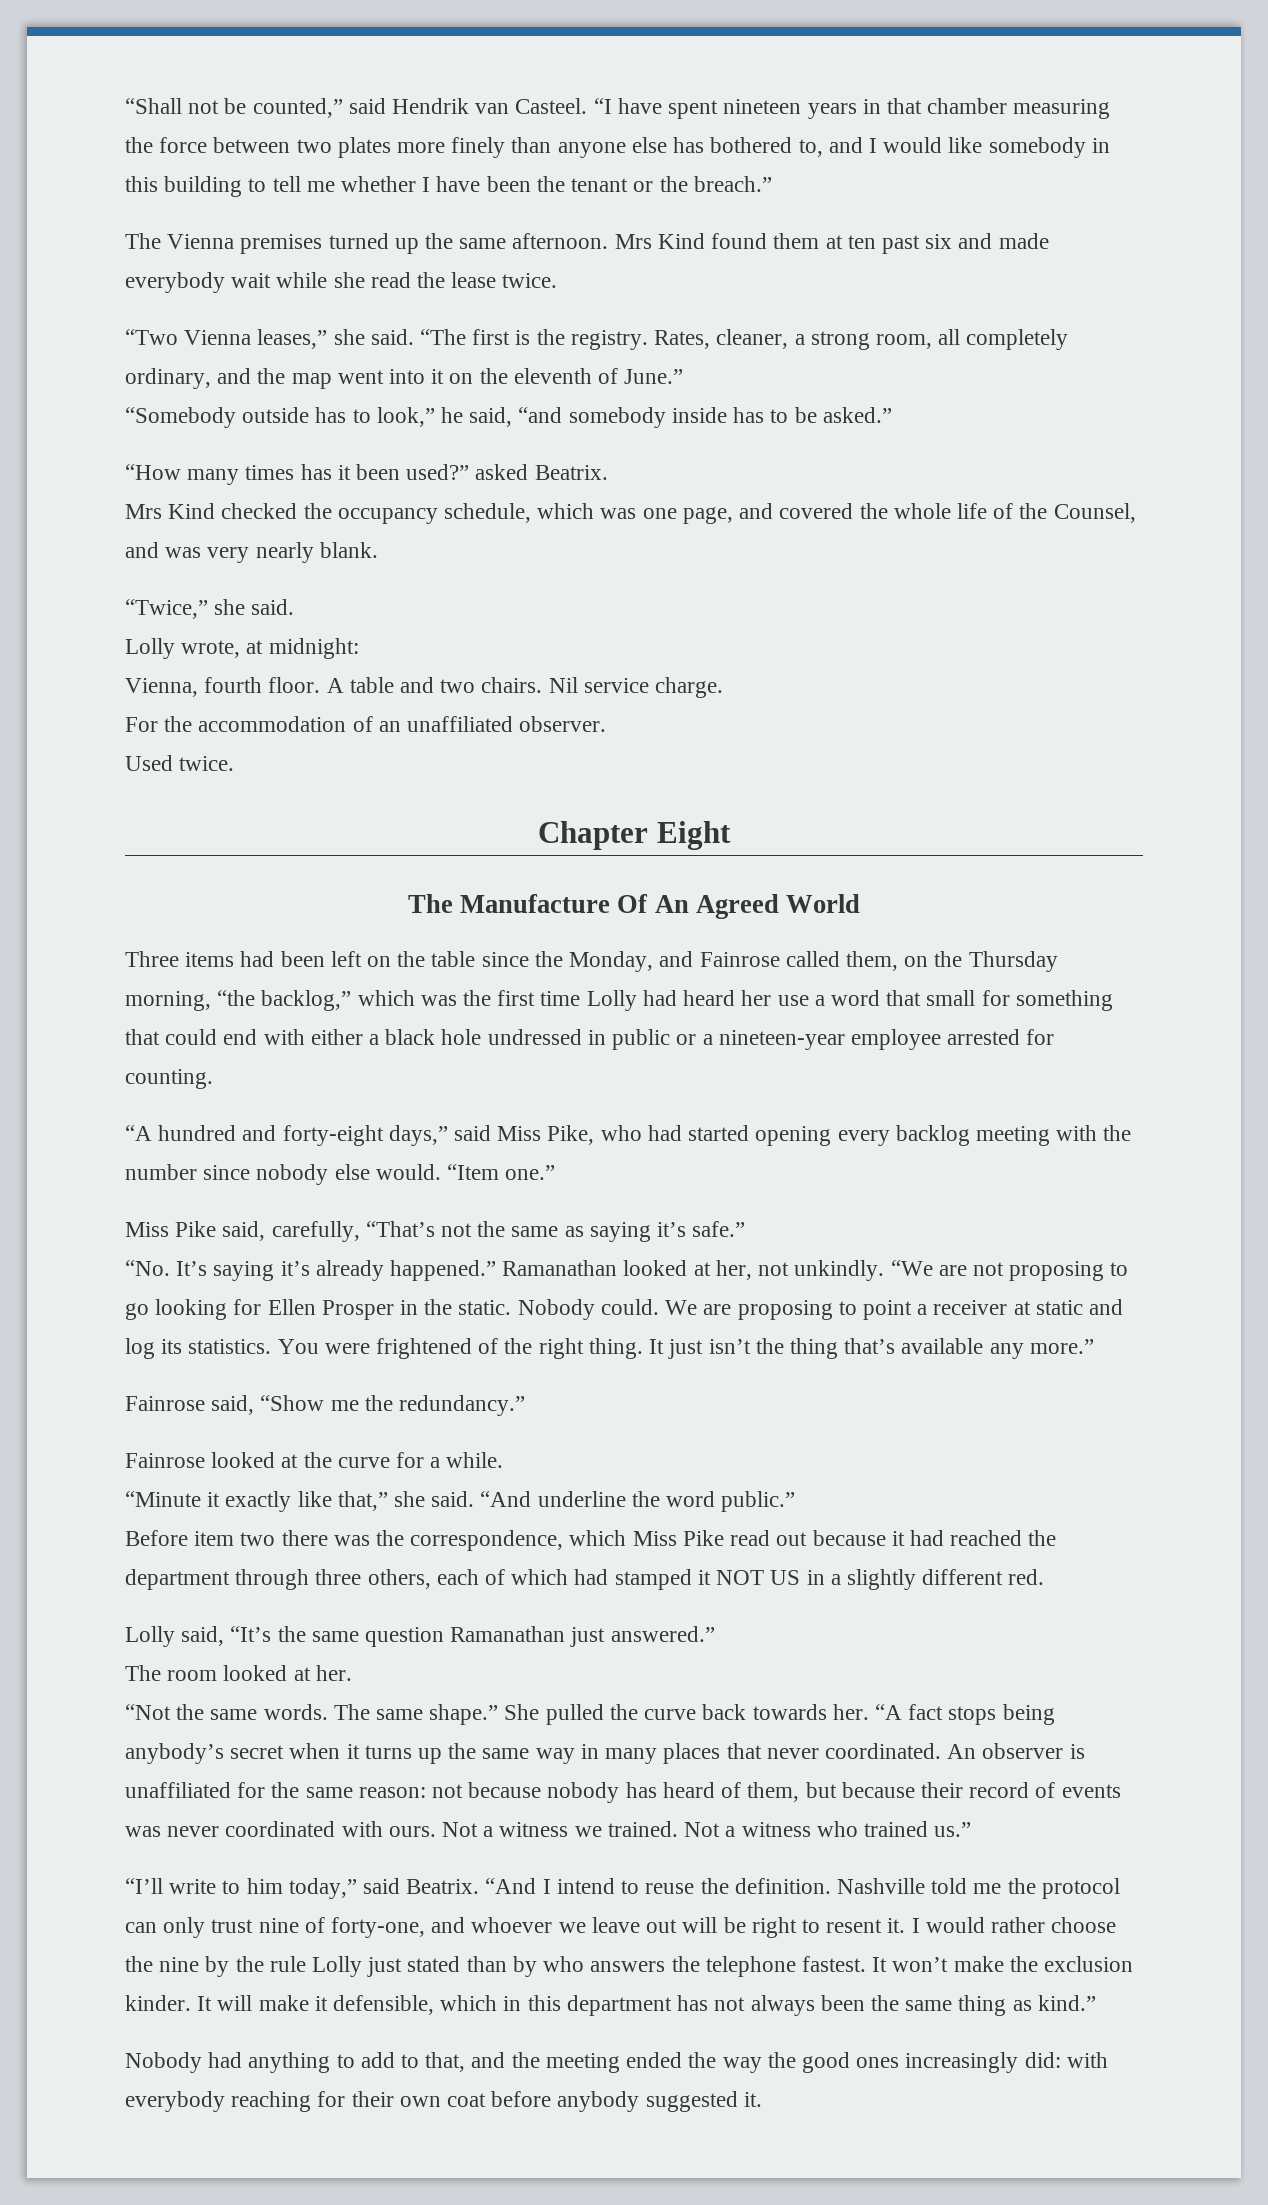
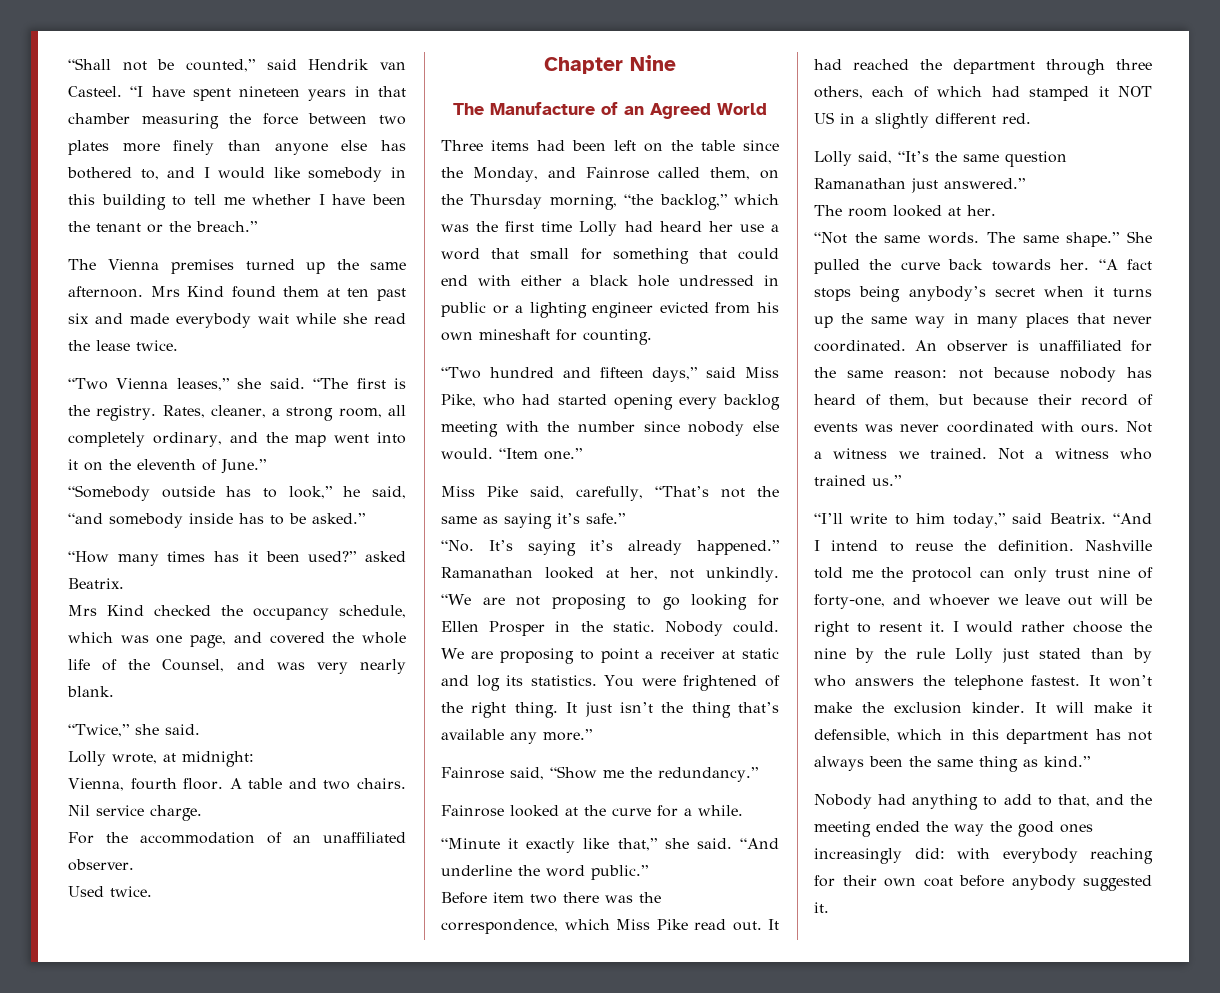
- Chapter Eight
+ Chapter Nine
- The Manufacture Of An Agreed World
+ The Manufacture of an Agreed World
- Three items had been left on the table since the Monday, and Fainrose called them, on the Thursday morning, “the backlog,” which was the first time Lolly had heard her use a word that small for something that could end with either a black hole undressed in public or a nineteen-year employee arrested for counting.
+ Three items had been left on the table since the Monday, and Fainrose called them, on the Thursday morning, “the backlog,” which was the first time Lolly had heard her use a word that small for something that could end with either a black hole undressed in public or a lighting engineer evicted from his own mineshaft for counting.
- “A hundred and forty-eight days,” said Miss Pike, who had started opening every backlog meeting with the number since nobody else would.
+ “Two hundred and fifteen days,” said Miss Pike, who had started opening every backlog meeting with the number since nobody else would.
- Before item two there was the correspondence, which Miss Pike read out because it had reached the department through three others, each of which had stamped it NOT US in a slightly different red.
+ Before item two there was the correspondence, which Miss Pike read out. It had reached the department through three others, each of which had stamped it NOT US in a slightly different red.

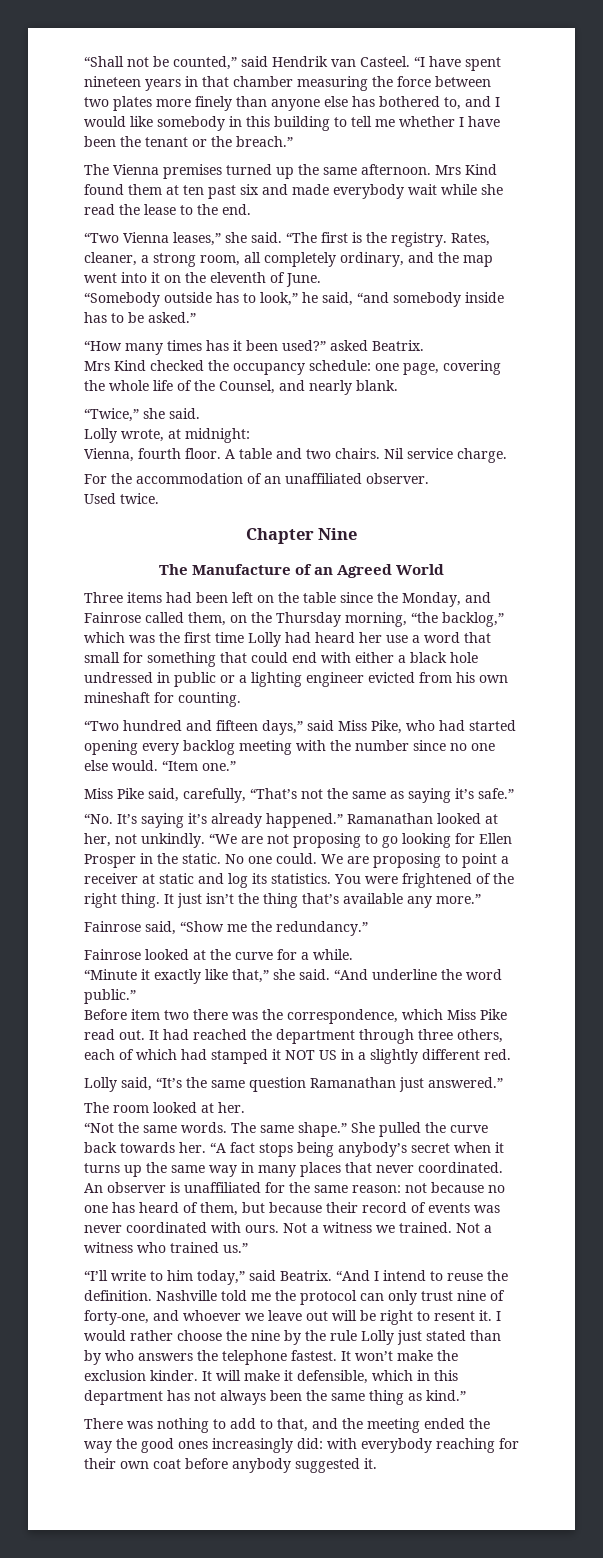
- Mrs Kind found them at ten past six and made everybody wait while she read the lease twice.
+ Mrs Kind found them at ten past six and made everybody wait while she read the lease to the end.
- Rates, cleaner, a strong room, all completely ordinary, and the map went into it on the eleventh of June.”
+ Rates, cleaner, a strong room, all completely ordinary, and the map went into it on the eleventh of June.
- Mrs Kind checked the occupancy schedule, which was one page, and covered the whole life of the Counsel, and was very nearly blank.
+ Mrs Kind checked the occupancy schedule: one page, covering the whole life of the Counsel, and nearly blank.
- “Two hundred and fifteen days,” said Miss Pike, who had started opening every backlog meeting with the number since nobody else would.
+ “Two hundred and fifteen days,” said Miss Pike, who had started opening every backlog meeting with the number since no one else would.
- Nobody could.
+ No one could.
- An observer is unaffiliated for the same reason: not because nobody has heard of them, but because their record of events was never coordinated with ours.
+ An observer is unaffiliated for the same reason: not because no one has heard of them, but because their record of events was never coordinated with ours.
- Nobody had anything to add to that, and the meeting ended the way the good ones increasingly did: with everybody reaching for their own coat before anybody suggested it.
+ There was nothing to add to that, and the meeting ended the way the good ones increasingly did: with everybody reaching for their own coat before anybody suggested it.

